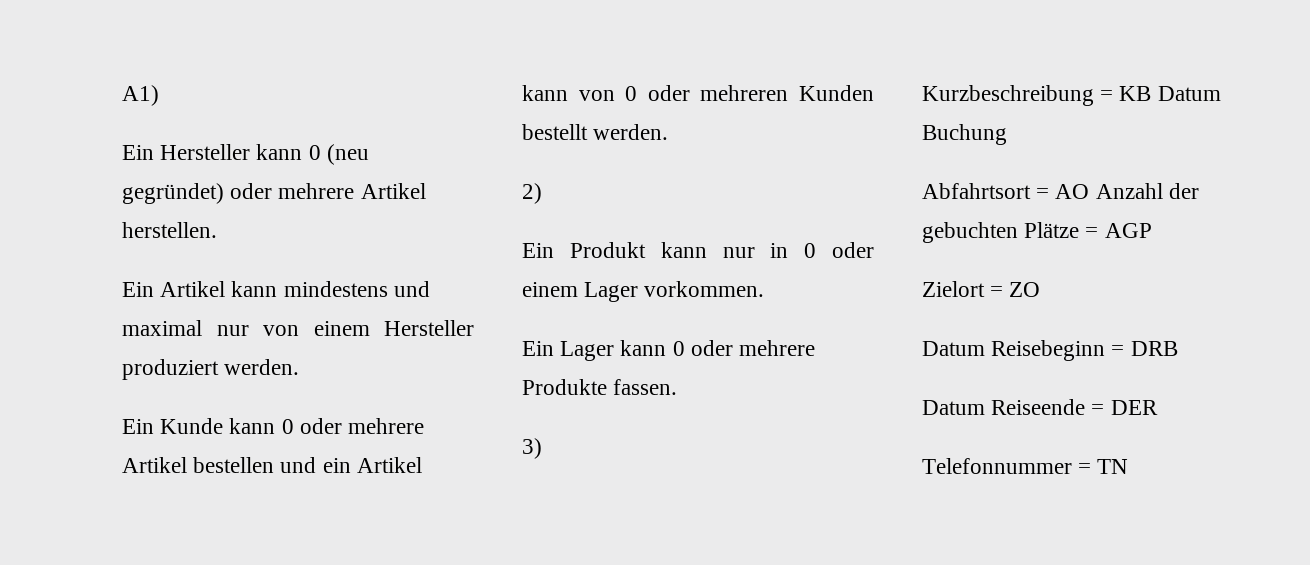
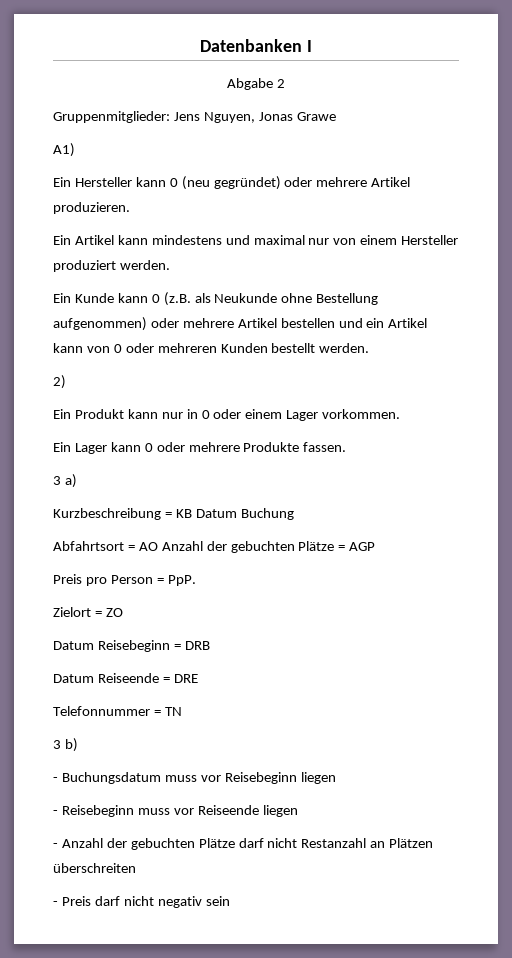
+ Datenbanken I
+ Abgabe 2
+ Gruppenmitglieder: Jens Nguyen, Jonas Grawe
- Ein Hersteller kann 0 (neu gegründet) oder mehrere Artikel herstellen.
+ Ein Hersteller kann 0 (neu gegründet) oder mehrere Artikel produzieren.
- Ein Kunde kann 0 oder mehrere Artikel bestellen und ein Artikel kann von 0 oder mehreren Kunden bestellt werden.
+ Ein Kunde kann 0 (z.B. als Neukunde ohne Bestellung aufgenommen) oder mehrere Artikel bestellen und ein Artikel kann von 0 oder mehreren Kunden bestellt werden.
- 3)
+ 3 a)
+ Preis pro Person = PpP.
- Datum Reiseende = DER
+ Datum Reiseende = DRE
+ 3 b)
+ - Buchungsdatum muss vor Reisebeginn liegen
+ - Reisebeginn muss vor Reiseende liegen
+ - Anzahl der gebuchten Plätze darf nicht Restanzahl an Plätzen überschreiten
+ - Preis darf nicht negativ sein

